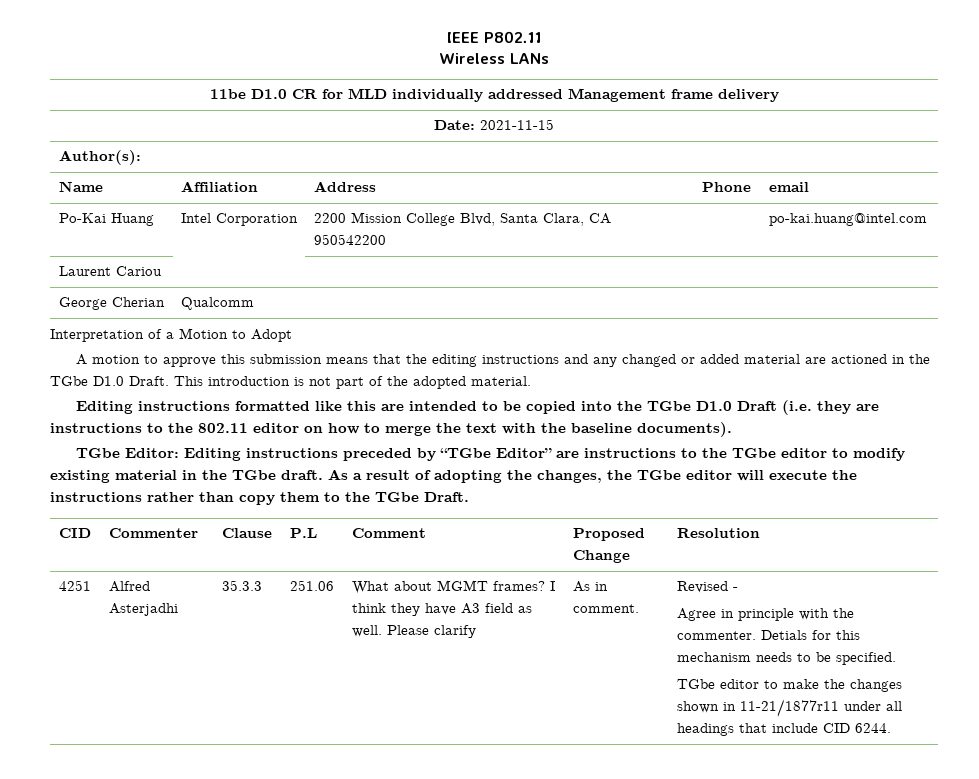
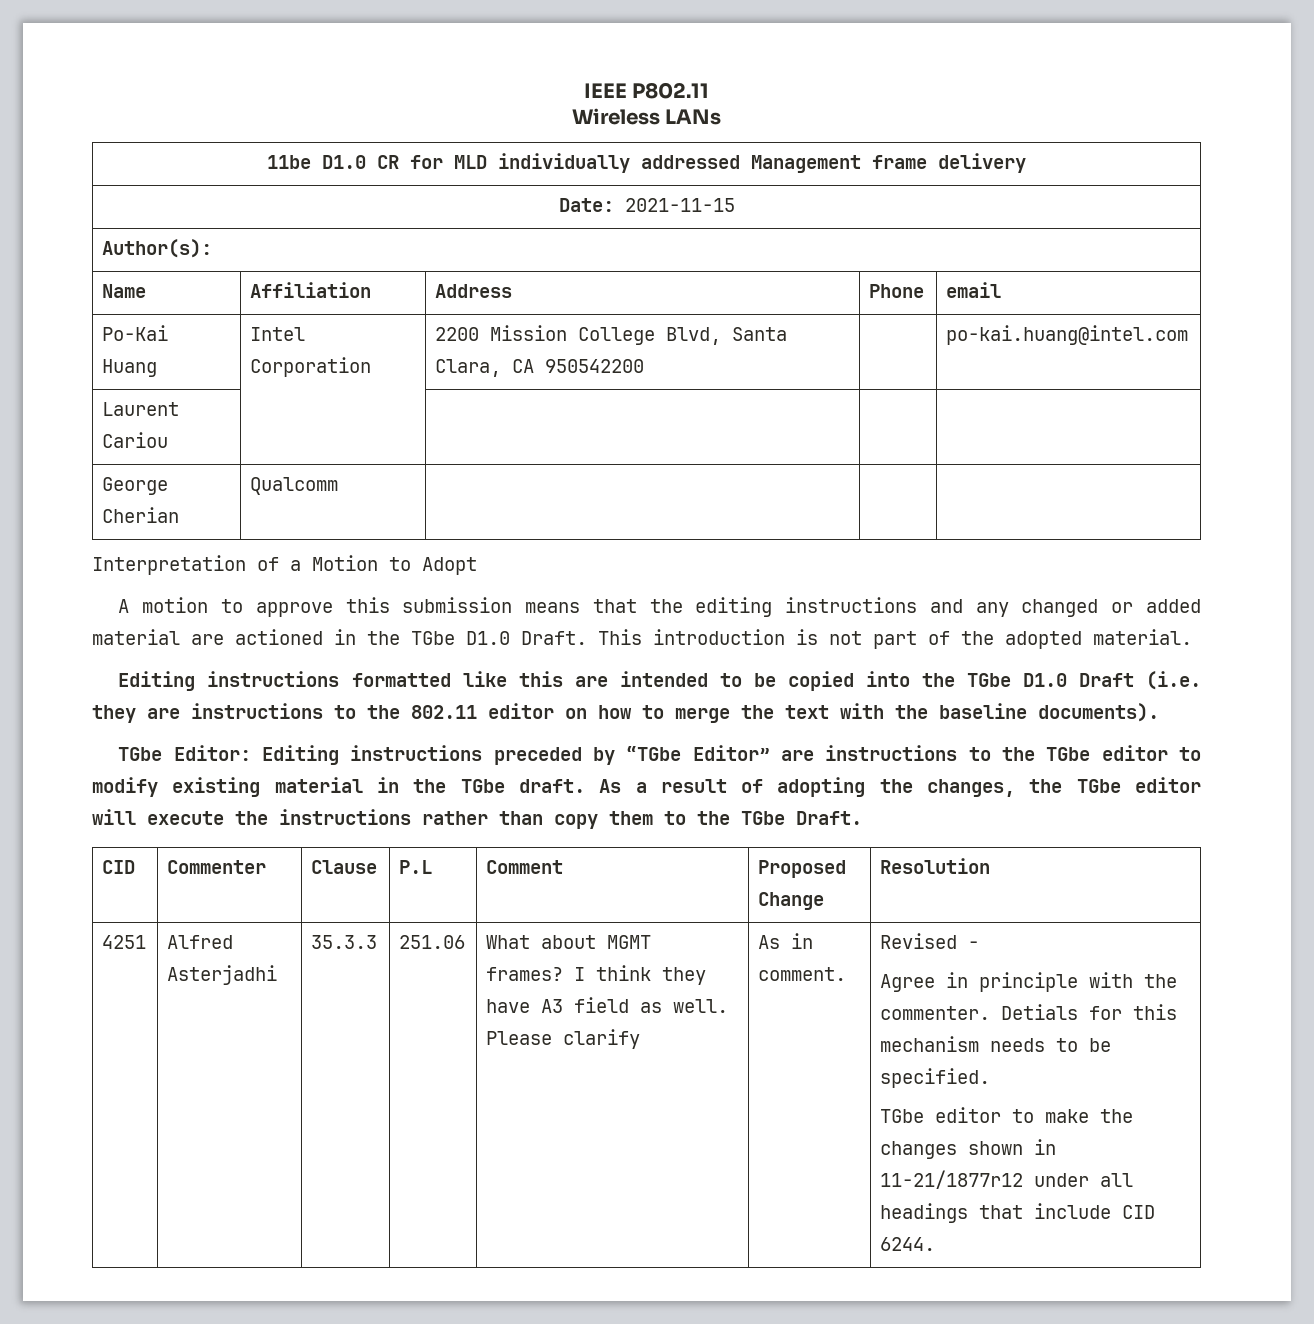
- TGbe editor to make the changes shown in 11-21/1877r11 under all headings that include CID 6244.
+ TGbe editor to make the changes shown in 11-21/1877r12 under all headings that include CID 6244.

